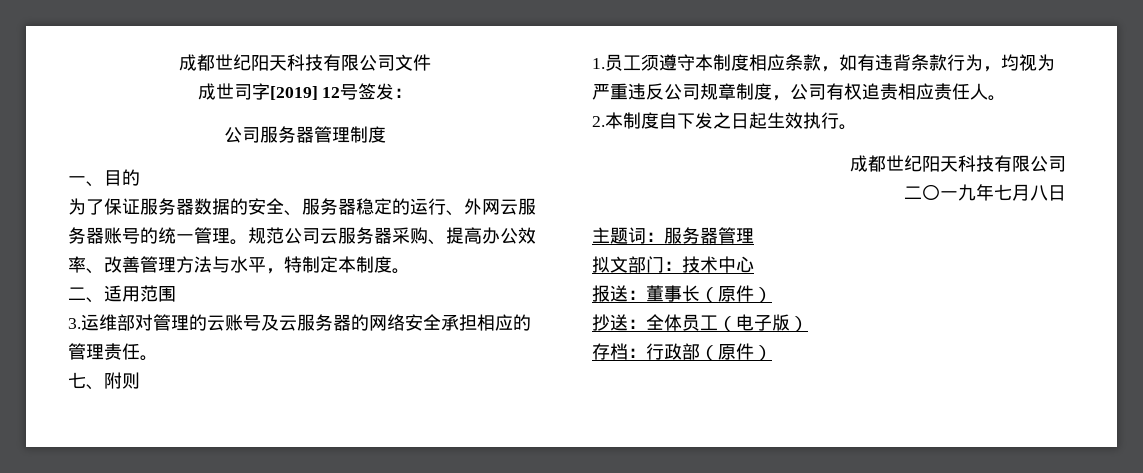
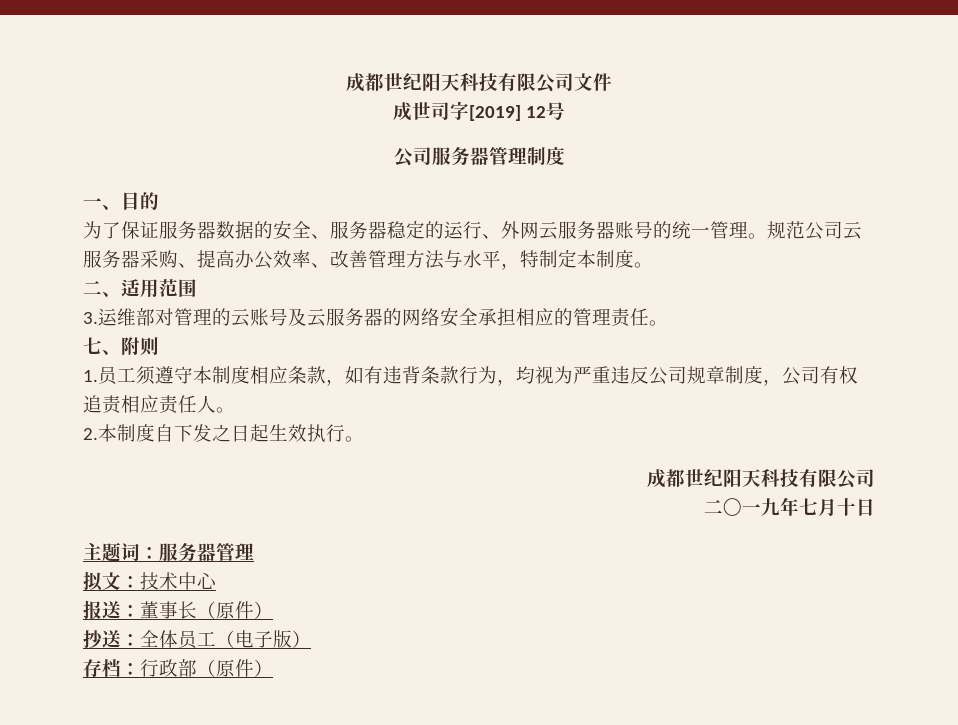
- 成世司字[2019] 12号签发：
+ 成世司字[2019] 12号
- 二〇一九年七月八日
+ 二〇一九年七月十日
- 拟文部门：技术中心
+ 拟文：技术中心

